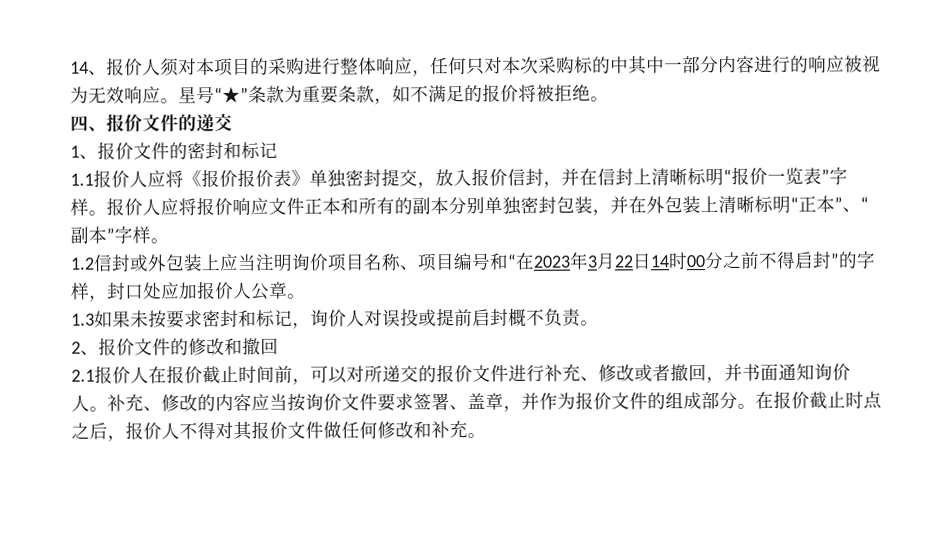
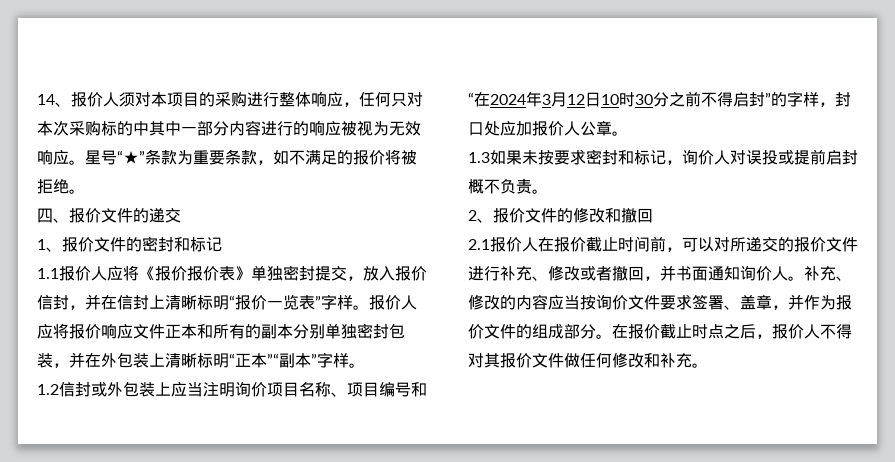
- 报价人应将报价响应文件正本和所有的副本分别单独密封包装，并在外包装上清晰标明“正本”、“副本”字样。
+ 报价人应将报价响应文件正本和所有的副本分别单独密封包装，并在外包装上清晰标明“正本”“副本”字样。
- 1.2信封或外包装上应当注明询价项目名称、项目编号和“在2023年3月22日14时00分之前不得启封”的字样，封口处应加报价人公章。
+ 1.2信封或外包装上应当注明询价项目名称、项目编号和“在2024年3月12日10时30分之前不得启封”的字样，封口处应加报价人公章。

